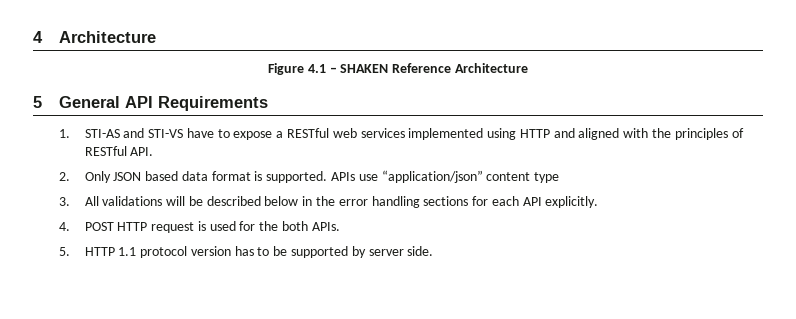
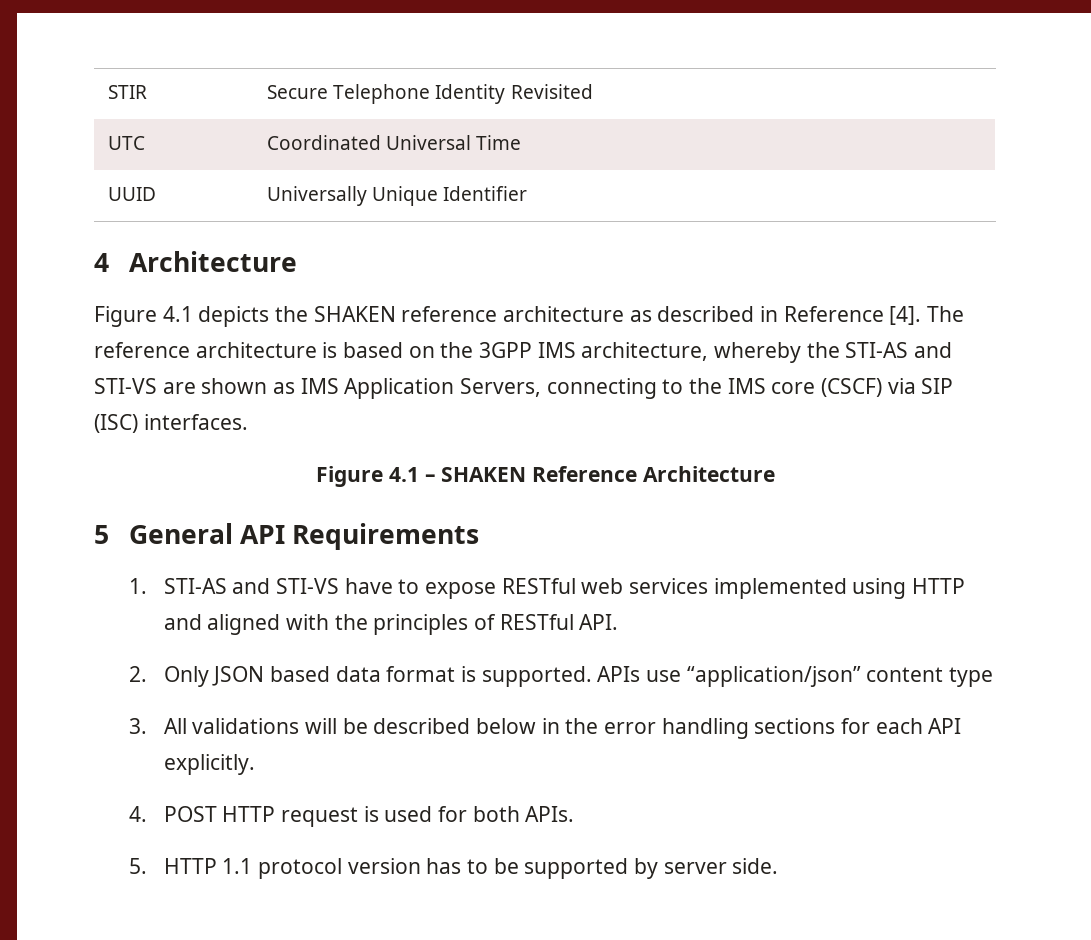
+ STIR | Secure Telephone Identity Revisited
+ UTC | Coordinated Universal Time
+ UUID | Universally Unique Identifier
  4 Architecture
+ Figure 4.1 depicts the SHAKEN reference architecture as described in Reference [4]. The reference architecture is based on the 3GPP IMS architecture, whereby the STI-AS and STI-VS are shown as IMS Application Servers, connecting to the IMS core (CSCF) via SIP (ISC) interfaces.
- 1. STI-AS and STI-VS have to expose a RESTful web services implemented using HTTP and aligned with the principles of RESTful API.
+ 1. STI-AS and STI-VS have to expose RESTful web services implemented using HTTP and aligned with the principles of RESTful API.
- 4. POST HTTP request is used for the both APIs.
+ 4. POST HTTP request is used for both APIs.

